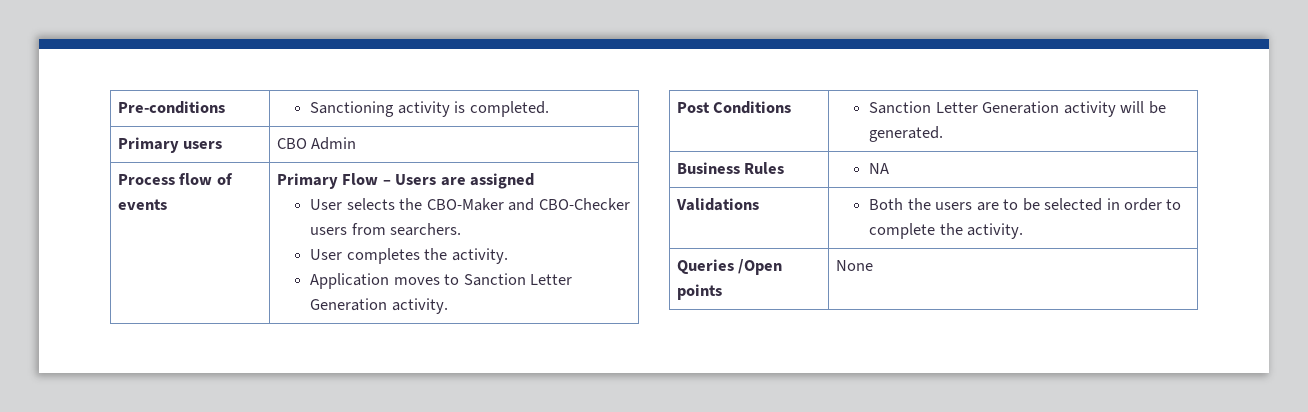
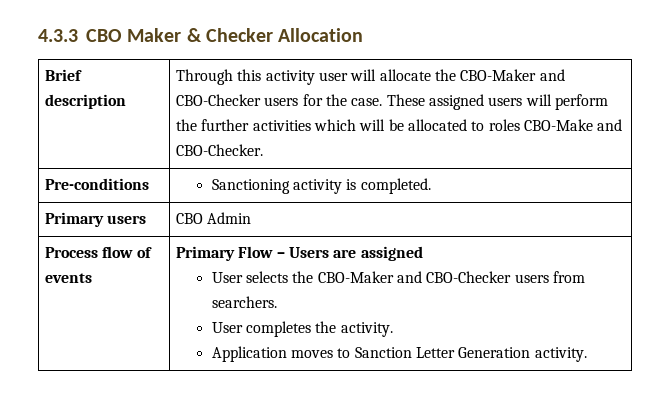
+ 4.3.3 CBO Maker & Checker Allocation
+ Brief description | Through this activity user will allocate the CBO-Maker and CBO-Checker users for the case. These assigned users will perform the further activities which will be allocated to roles CBO-Make and CBO-Checker.
- Post Conditions | Sanction Letter Generation activity will be generated.
- Business Rules | NA
- Validations | Both the users are to be selected in order to complete the activity.
- Queries /Open points | None

